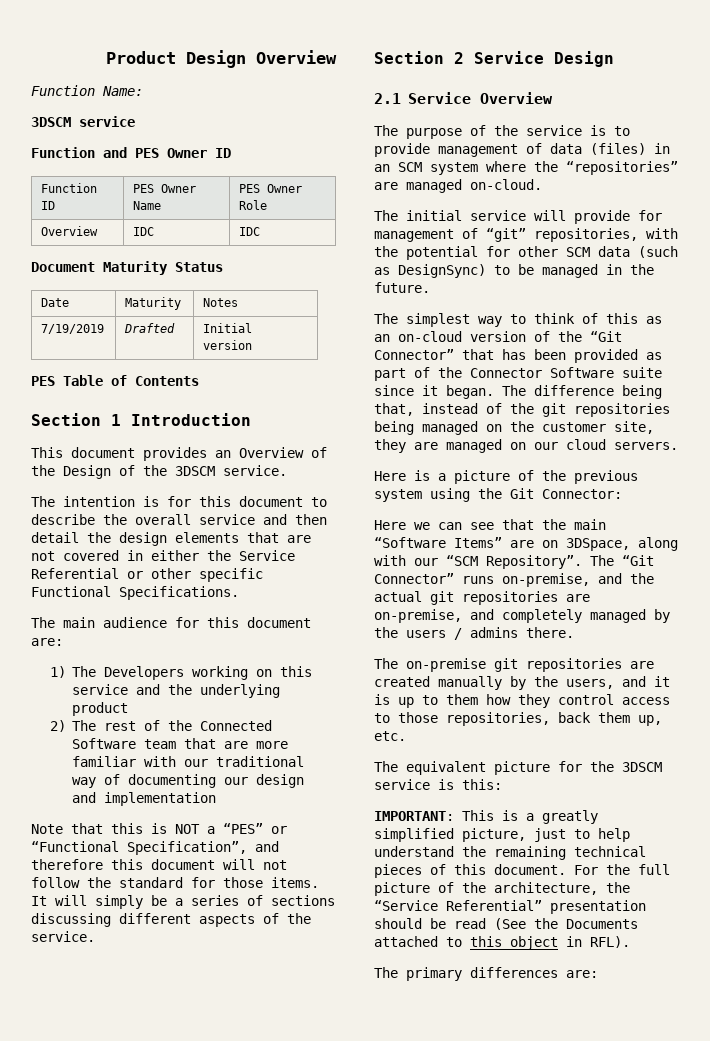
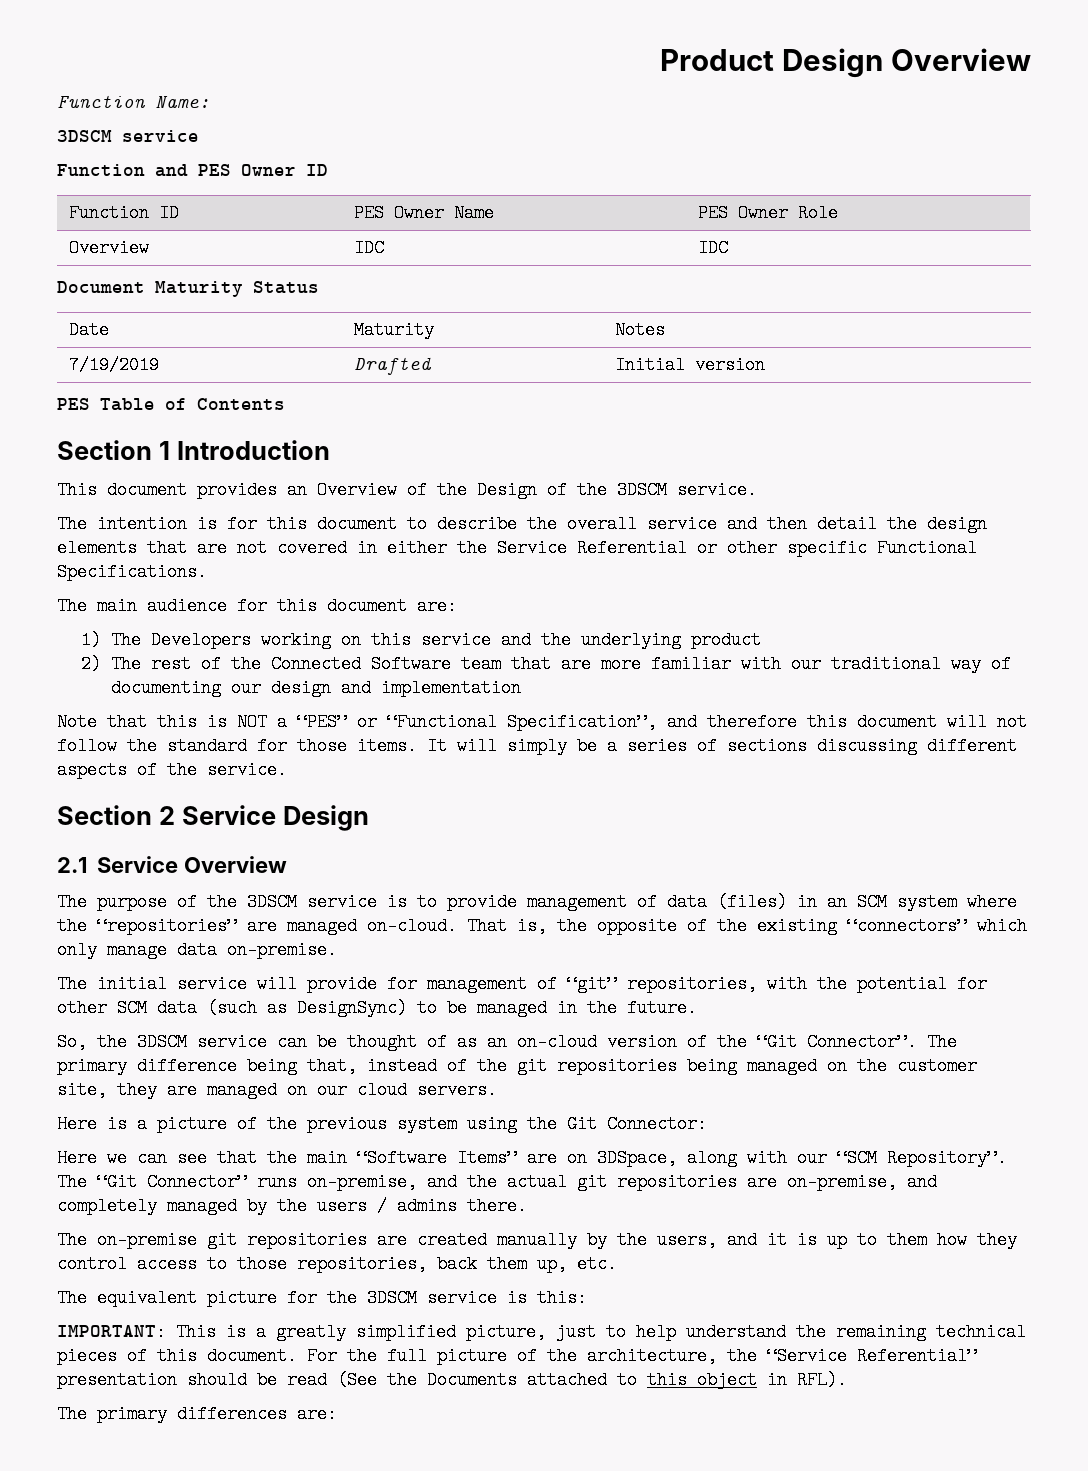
- The purpose of the service is to provide management of data (files) in an SCM system where the “repositories” are managed on-cloud.
+ The purpose of the 3DSCM service is to provide management of data (files) in an SCM system where the “repositories” are managed on-cloud. That is, the opposite of the existing “connectors” which only manage data on-premise.
- The simplest way to think of this as an on-cloud version of the “Git Connector” that has been provided as part of the Connector Software suite since it began. The difference being that, instead of the git repositories being managed on the customer site, they are managed on our cloud servers.
+ So, the 3DSCM service can be thought of as an on-cloud version of the “Git Connector”. The primary difference being that, instead of the git repositories being managed on the customer site, they are managed on our cloud servers.

